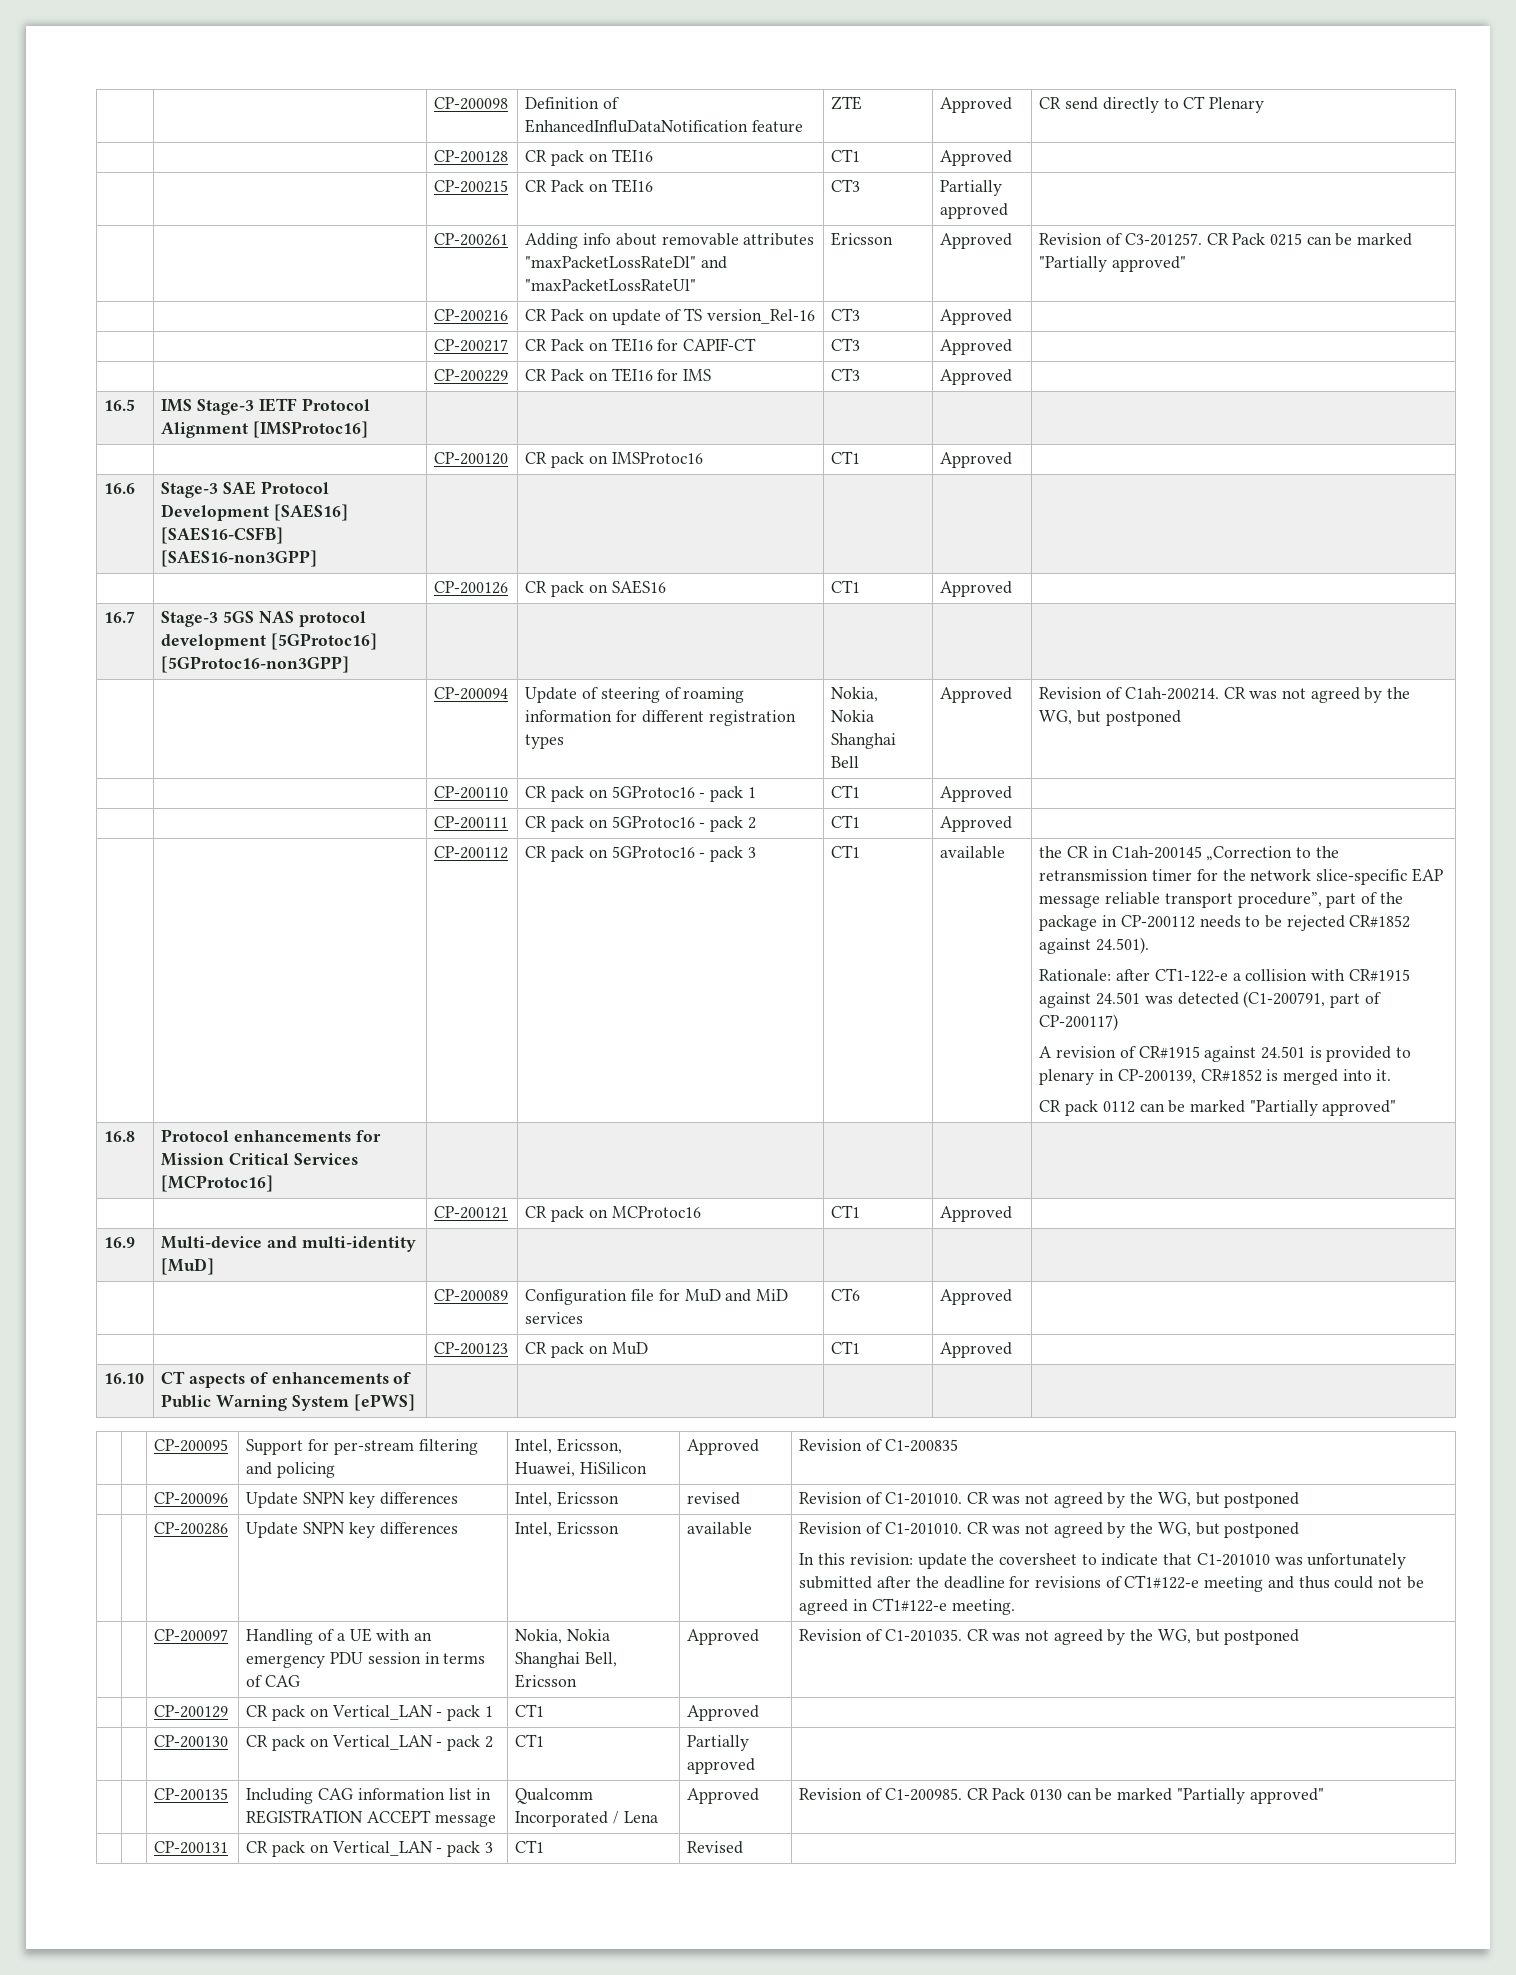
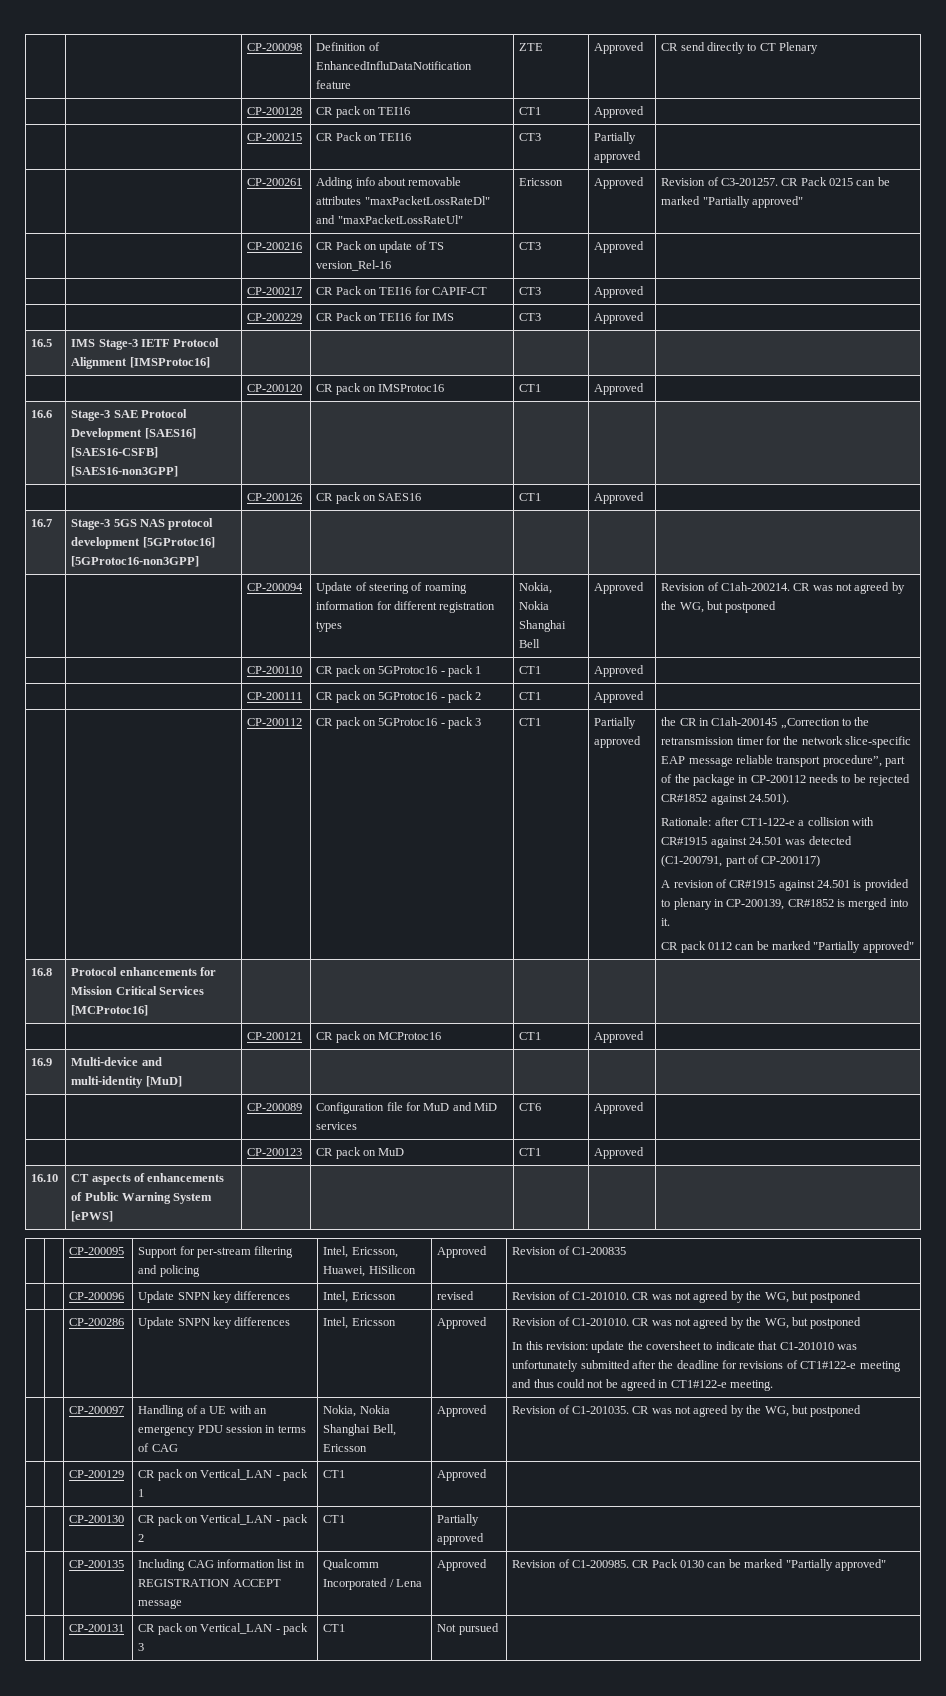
- CR pack on 5GProtoc16 - pack 3 | CT1 | available
+ CR pack on 5GProtoc16 - pack 3 | CT1 | Partially approved
- Intel, Ericsson | available
+ Intel, Ericsson | Approved
- | | CP-200131 | CR pack on Vertical_LAN - pack 3 | CT1 | Revised |
+ | | CP-200131 | CR pack on Vertical_LAN - pack 3 | CT1 | Not pursued |

